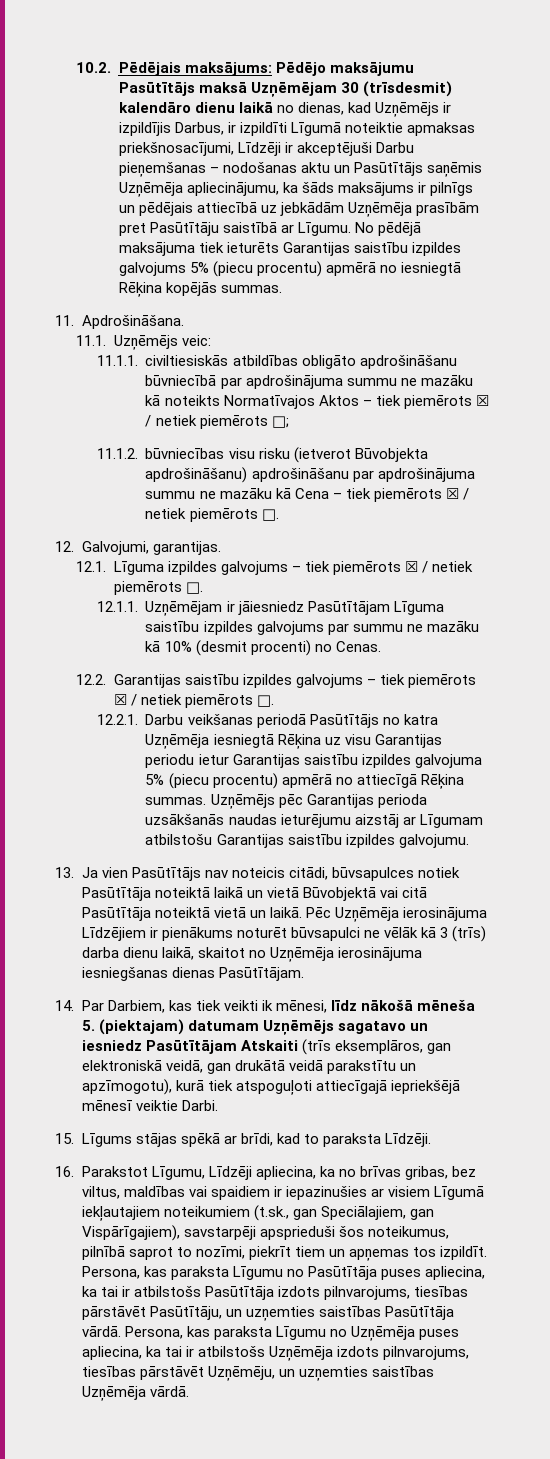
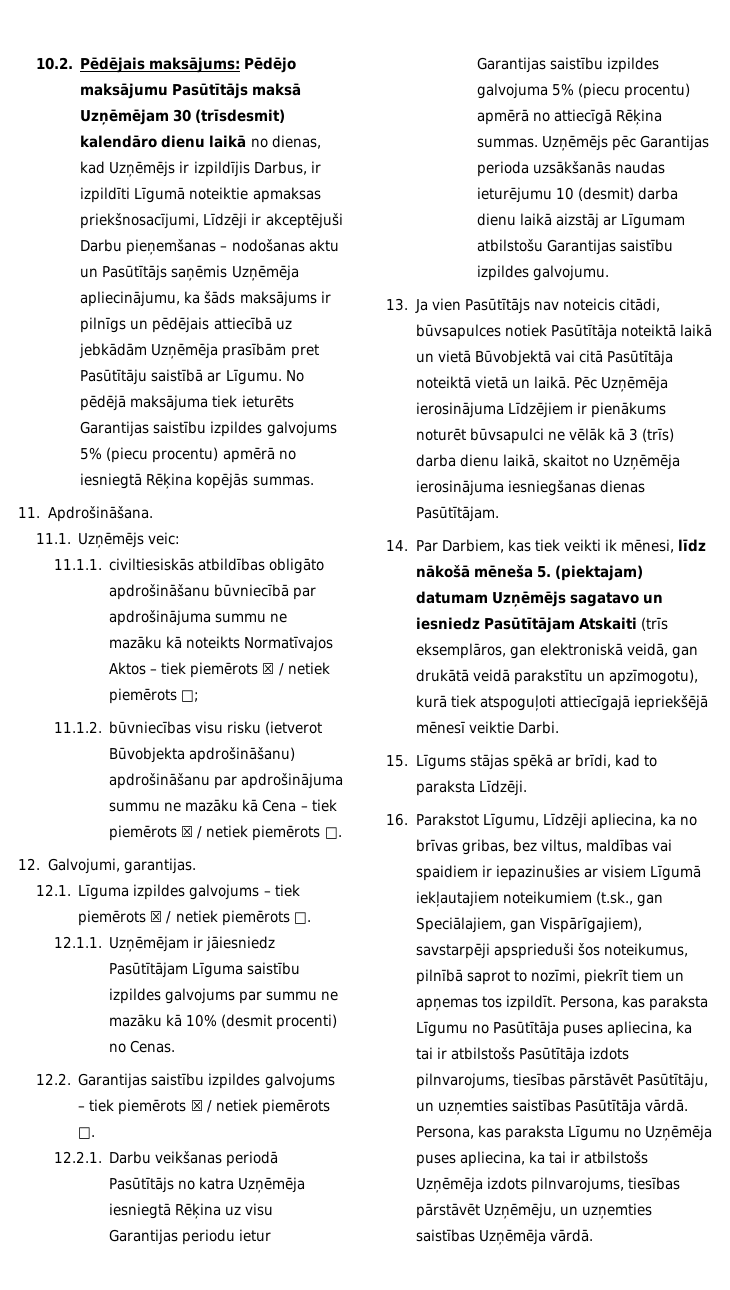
- Uzņēmējs pēc Garantijas perioda uzsākšanās naudas ieturējumu aizstāj ar Līgumam atbilstošu Garantijas saistību izpildes galvojumu.
+ Uzņēmējs pēc Garantijas perioda uzsākšanās naudas ieturējumu 10 (desmit) darba dienu laikā aizstāj ar Līgumam atbilstošu Garantijas saistību izpildes galvojumu.

